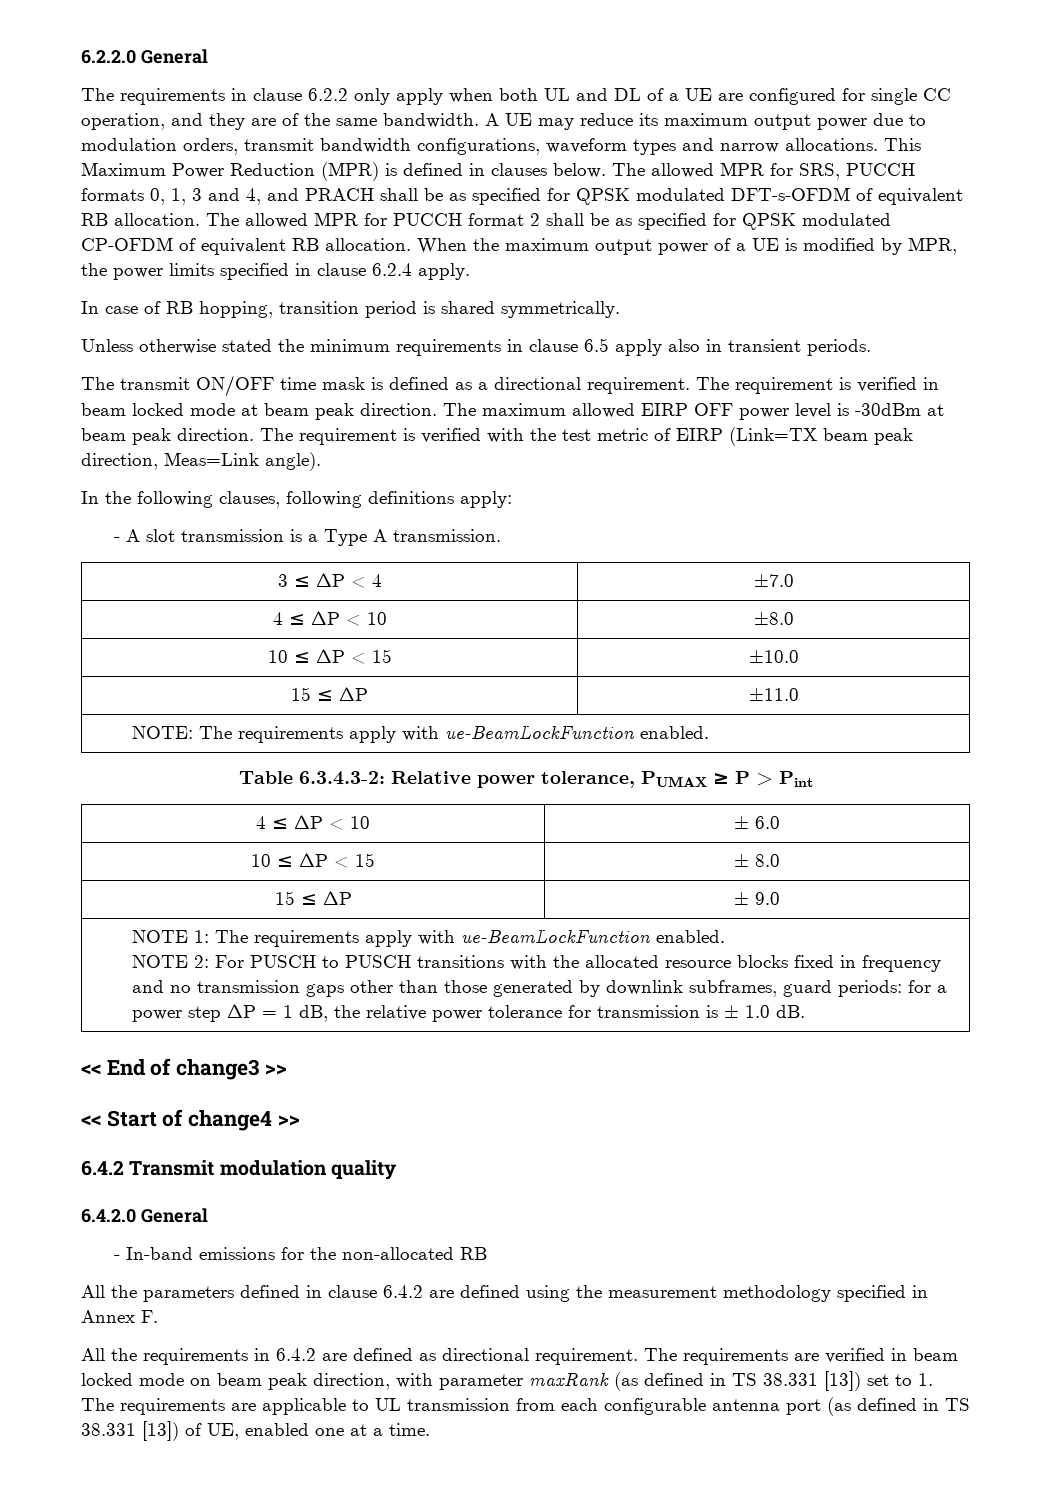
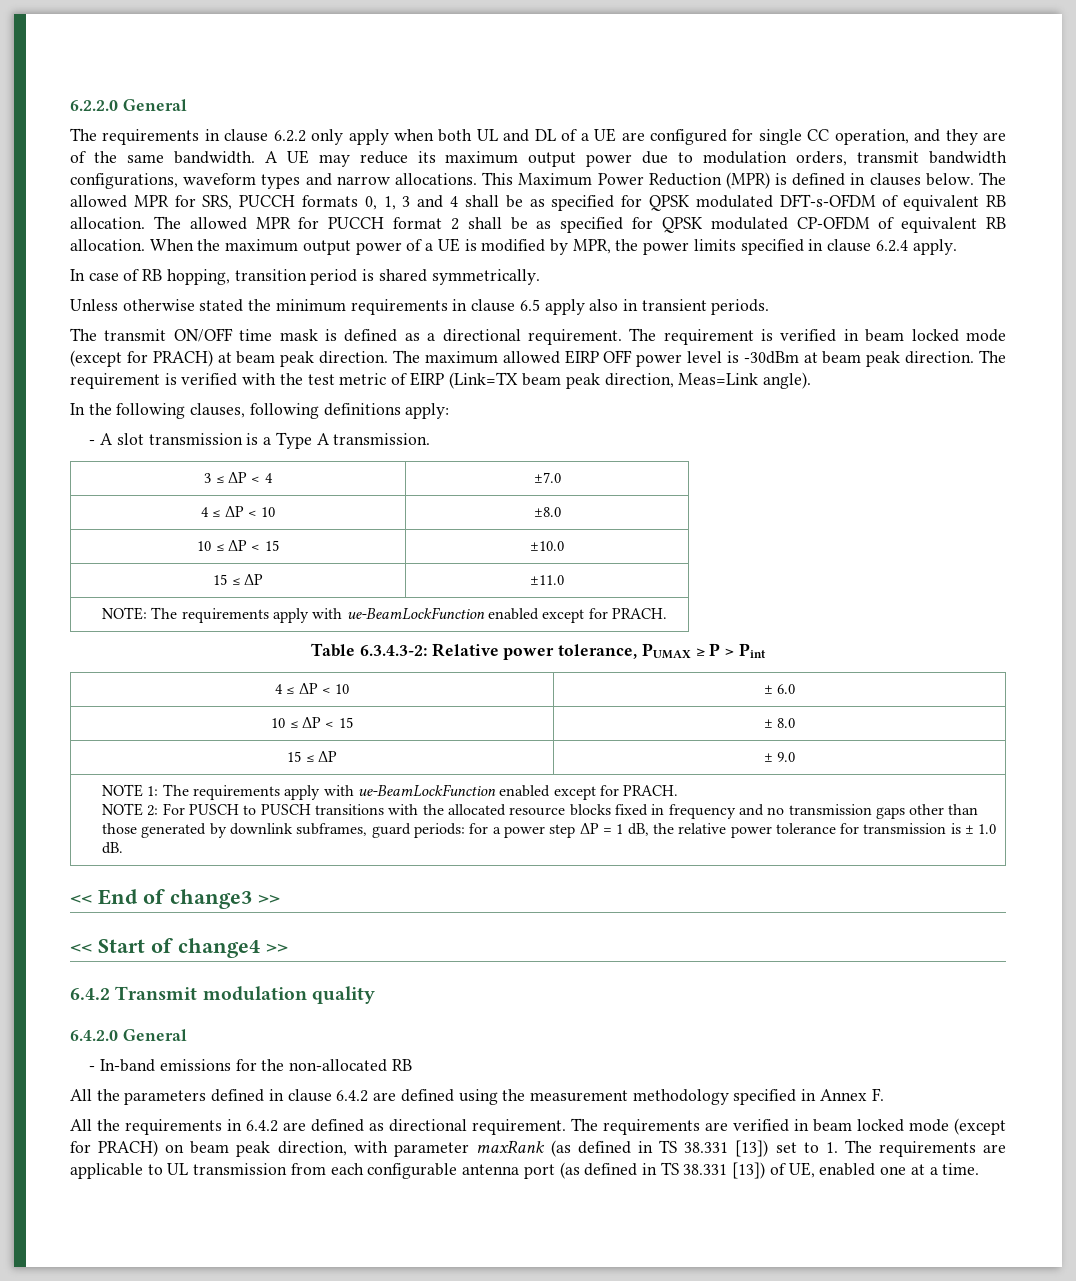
- The allowed MPR for SRS, PUCCH formats 0, 1, 3 and 4, and PRACH shall be as specified for QPSK modulated DFT-s-OFDM of equivalent RB allocation.
+ The allowed MPR for SRS, PUCCH formats 0, 1, 3 and 4 shall be as specified for QPSK modulated DFT-s-OFDM of equivalent RB allocation.
- The requirement is verified in beam locked mode at beam peak direction.
+ The requirement is verified in beam locked mode (except for PRACH) at beam peak direction.
- NOTE: The requirements apply with ue-BeamLockFunction enabled.
+ NOTE: The requirements apply with ue-BeamLockFunction enabled except for PRACH.
- NOTE 1: The requirements apply with ue-BeamLockFunction enabled.
+ NOTE 1: The requirements apply with ue-BeamLockFunction enabled except for PRACH.
- The requirements are verified in beam locked mode on beam peak direction, with parameter maxRank (as defined in TS 38.331 [13]) set to 1. The requirements are applicable to UL transmission from each configurable antenna port (as defined in TS 38.331 [13]) of UE, enabled one at a time.
+ The requirements are verified in beam locked mode (except for PRACH) on beam peak direction, with parameter maxRank (as defined in TS 38.331 [13]) set to 1. The requirements are applicable to UL transmission from each configurable antenna port (as defined in TS 38.331 [13]) of UE, enabled one at a time.

